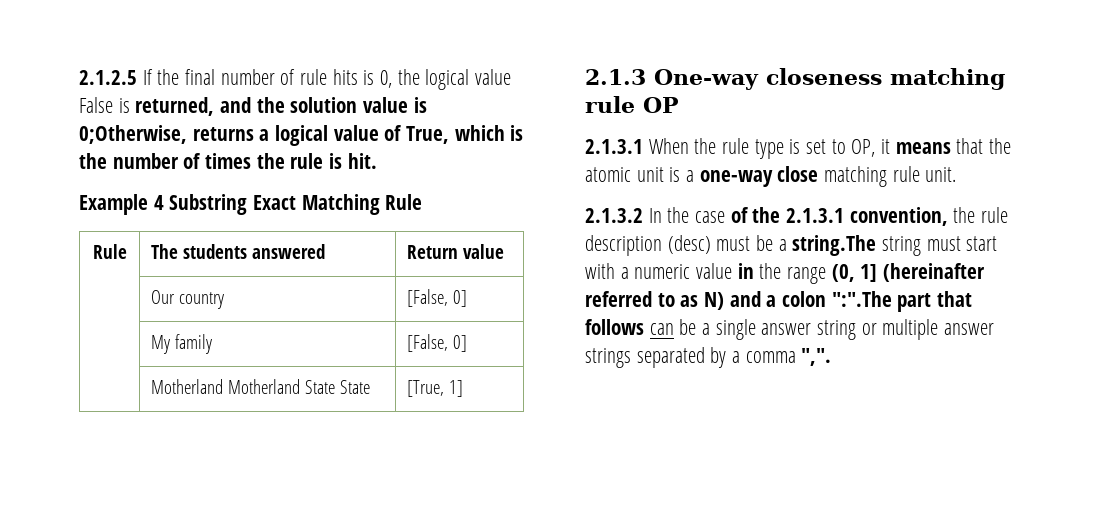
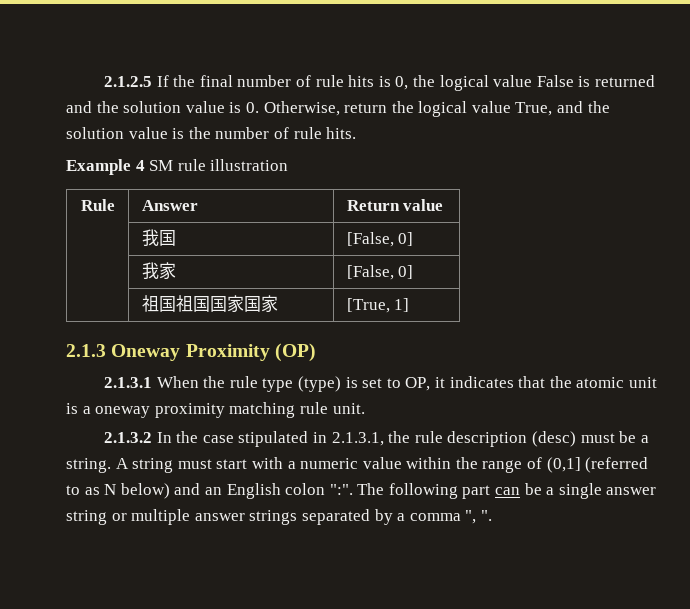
- 2.1.2.5 If the final number of rule hits is 0, the logical value False is returned, and the solution value is 0;Otherwise, returns a logical value of True, which is the number of times the rule is hit.
- Example 4 Substring Exact Matching Rule
- Rule | The students answered | Return value
+ 2.1.2.5 If the final number of rule hits is 0, the logical value False is returned and the solution value is 0. Otherwise, return the logical value True, and the solution value is the number of rule hits.
+ Example 4 SM rule illustration
+ Rule | Answer | Return value
- | Our country | [False, 0]
- | My family | [False, 0]
- | Motherland Motherland State State | [True, 1]
+ | 我国 | [False, 0]
+ | 我家 | [False, 0]
+ | 祖国祖国国家国家 | [True, 1]
- 2.1.3 One-way closeness matching rule OP
+ 2.1.3 Oneway Proximity (OP)
- 2.1.3.1 When the rule type is set to OP, it means that the atomic unit is a one-way close matching rule unit.
+ 2.1.3.1 When the rule type (type) is set to OP, it indicates that the atomic unit is a oneway proximity matching rule unit.
- 2.1.3.2 In the case of the 2.1.3.1 convention, the rule description (desc) must be a string.The string must start with a numeric value in the range (0, 1] (hereinafter referred to as N) and a colon ":".The part that follows can be a single answer string or multiple answer strings separated by a comma ",".
+ 2.1.3.2 In the case stipulated in 2.1.3.1, the rule description (desc) must be a string. A string must start with a numeric value within the range of (0,1] (referred to as N below) and an English colon ":". The following part can be a single answer string or multiple answer strings separated by a comma ", ".

